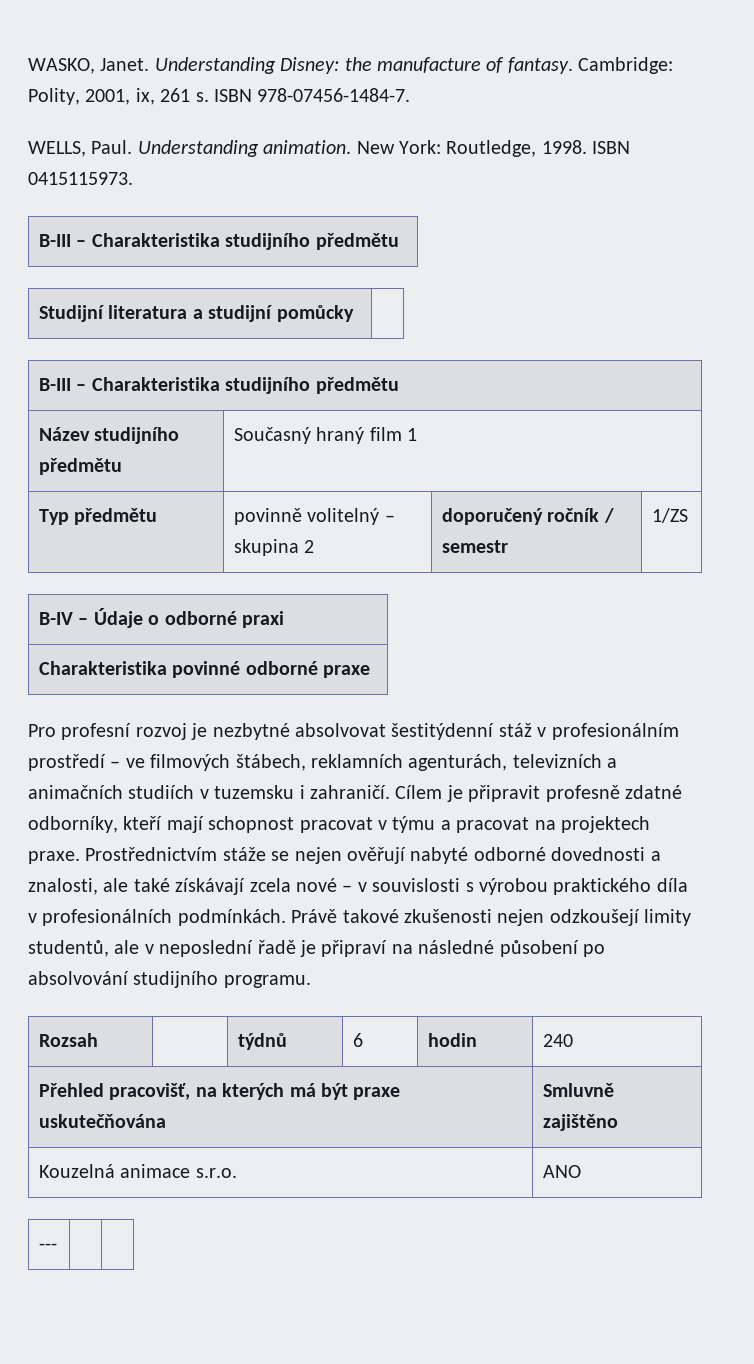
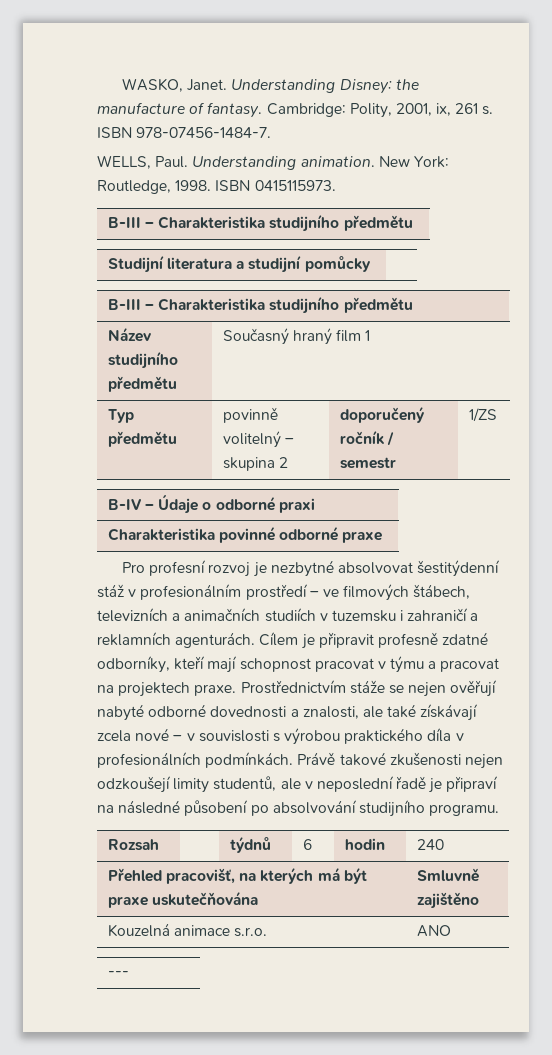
- Pro profesní rozvoj je nezbytné absolvovat šestitýdenní stáž v profesionálním prostředí – ve filmových štábech, reklamních agenturách, televizních a animačních studiích v tuzemsku i zahraničí.
+ Pro profesní rozvoj je nezbytné absolvovat šestitýdenní stáž v profesionálním prostředí – ve filmových štábech, televizních a animačních studiích v tuzemsku i zahraničí a reklamních agenturách.

